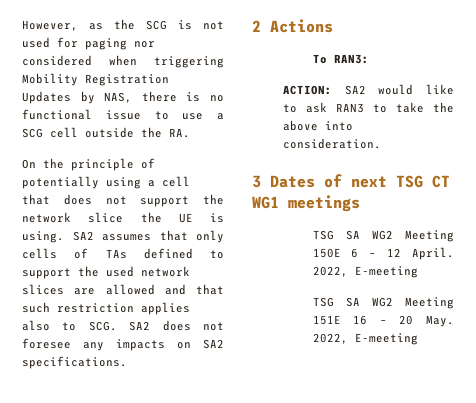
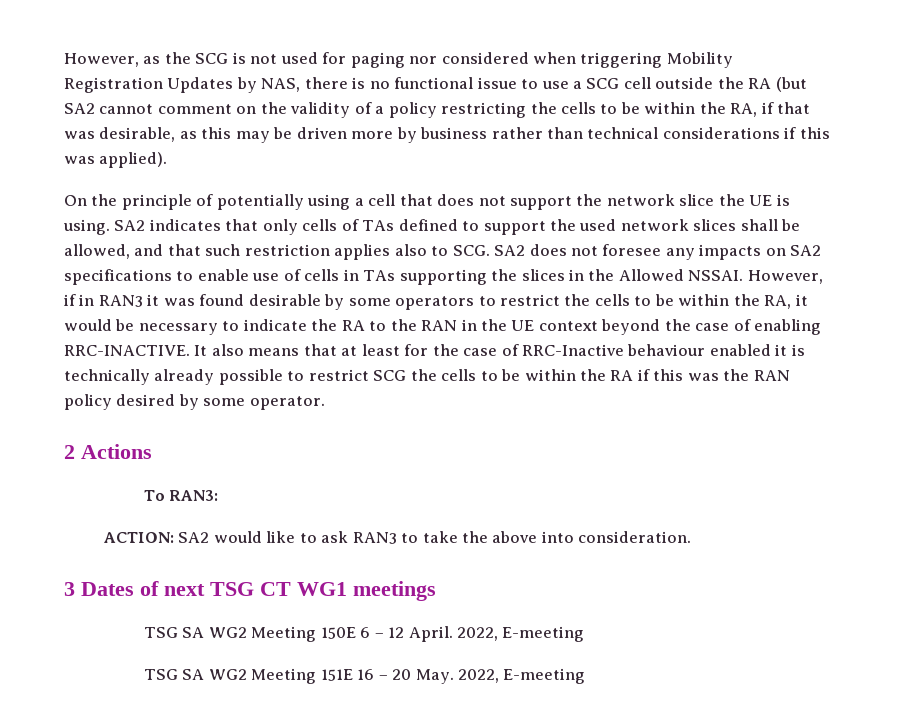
- However, as the SCG is not used for paging nor considered when triggering Mobility Registration Updates by NAS, there is no functional issue to use a SCG cell outside the RA.
+ However, as the SCG is not used for paging nor considered when triggering Mobility Registration Updates by NAS, there is no functional issue to use a SCG cell outside the RA (but SA2 cannot comment on the validity of a policy restricting the cells to be within the RA, if that was desirable, as this may be driven more by business rather than technical considerations if this was applied).
- SA2 assumes that only cells of TAs defined to support the used network slices are allowed and that such restriction applies also to SCG. SA2 does not foresee any impacts on SA2 specifications.
+ SA2 indicates that only cells of TAs defined to support the used network slices shall be allowed, and that such restriction applies also to SCG. SA2 does not foresee any impacts on SA2 specifications to enable use of cells in TAs supporting the slices in the Allowed NSSAI. However, if in RAN3 it was found desirable by some operators to restrict the cells to be within the RA, it would be necessary to indicate the RA to the RAN in the UE context beyond the case of enabling RRC-INACTIVE. It also means that at least for the case of RRC-Inactive behaviour enabled it is technically already possible to restrict SCG the cells to be within the RA if this was the RAN policy desired by some operator.

